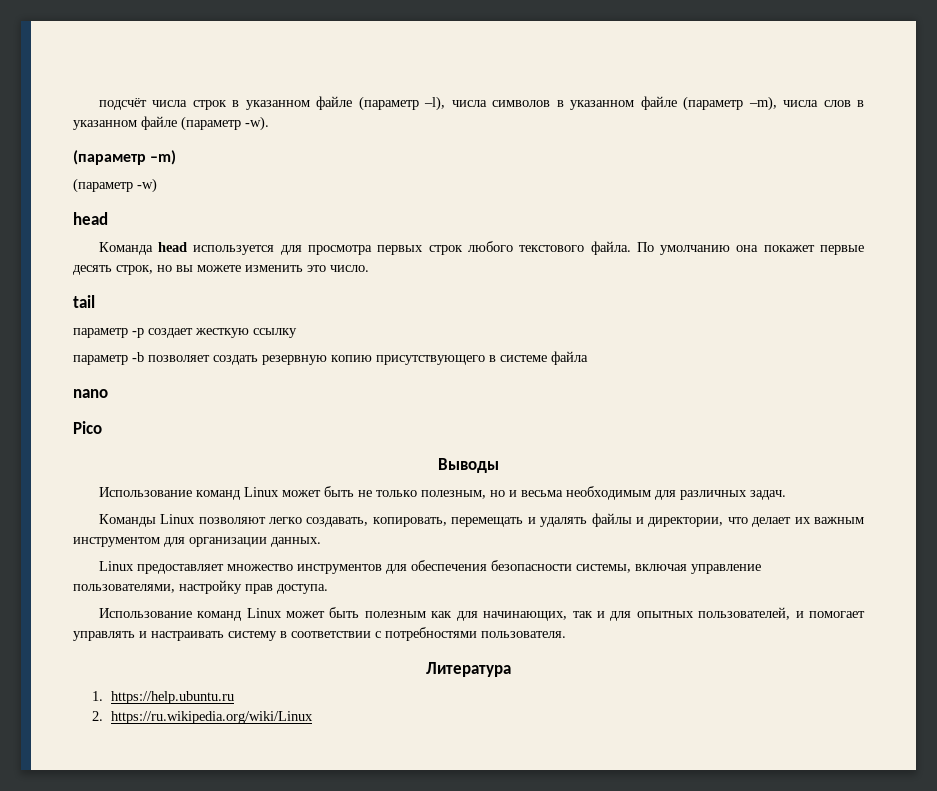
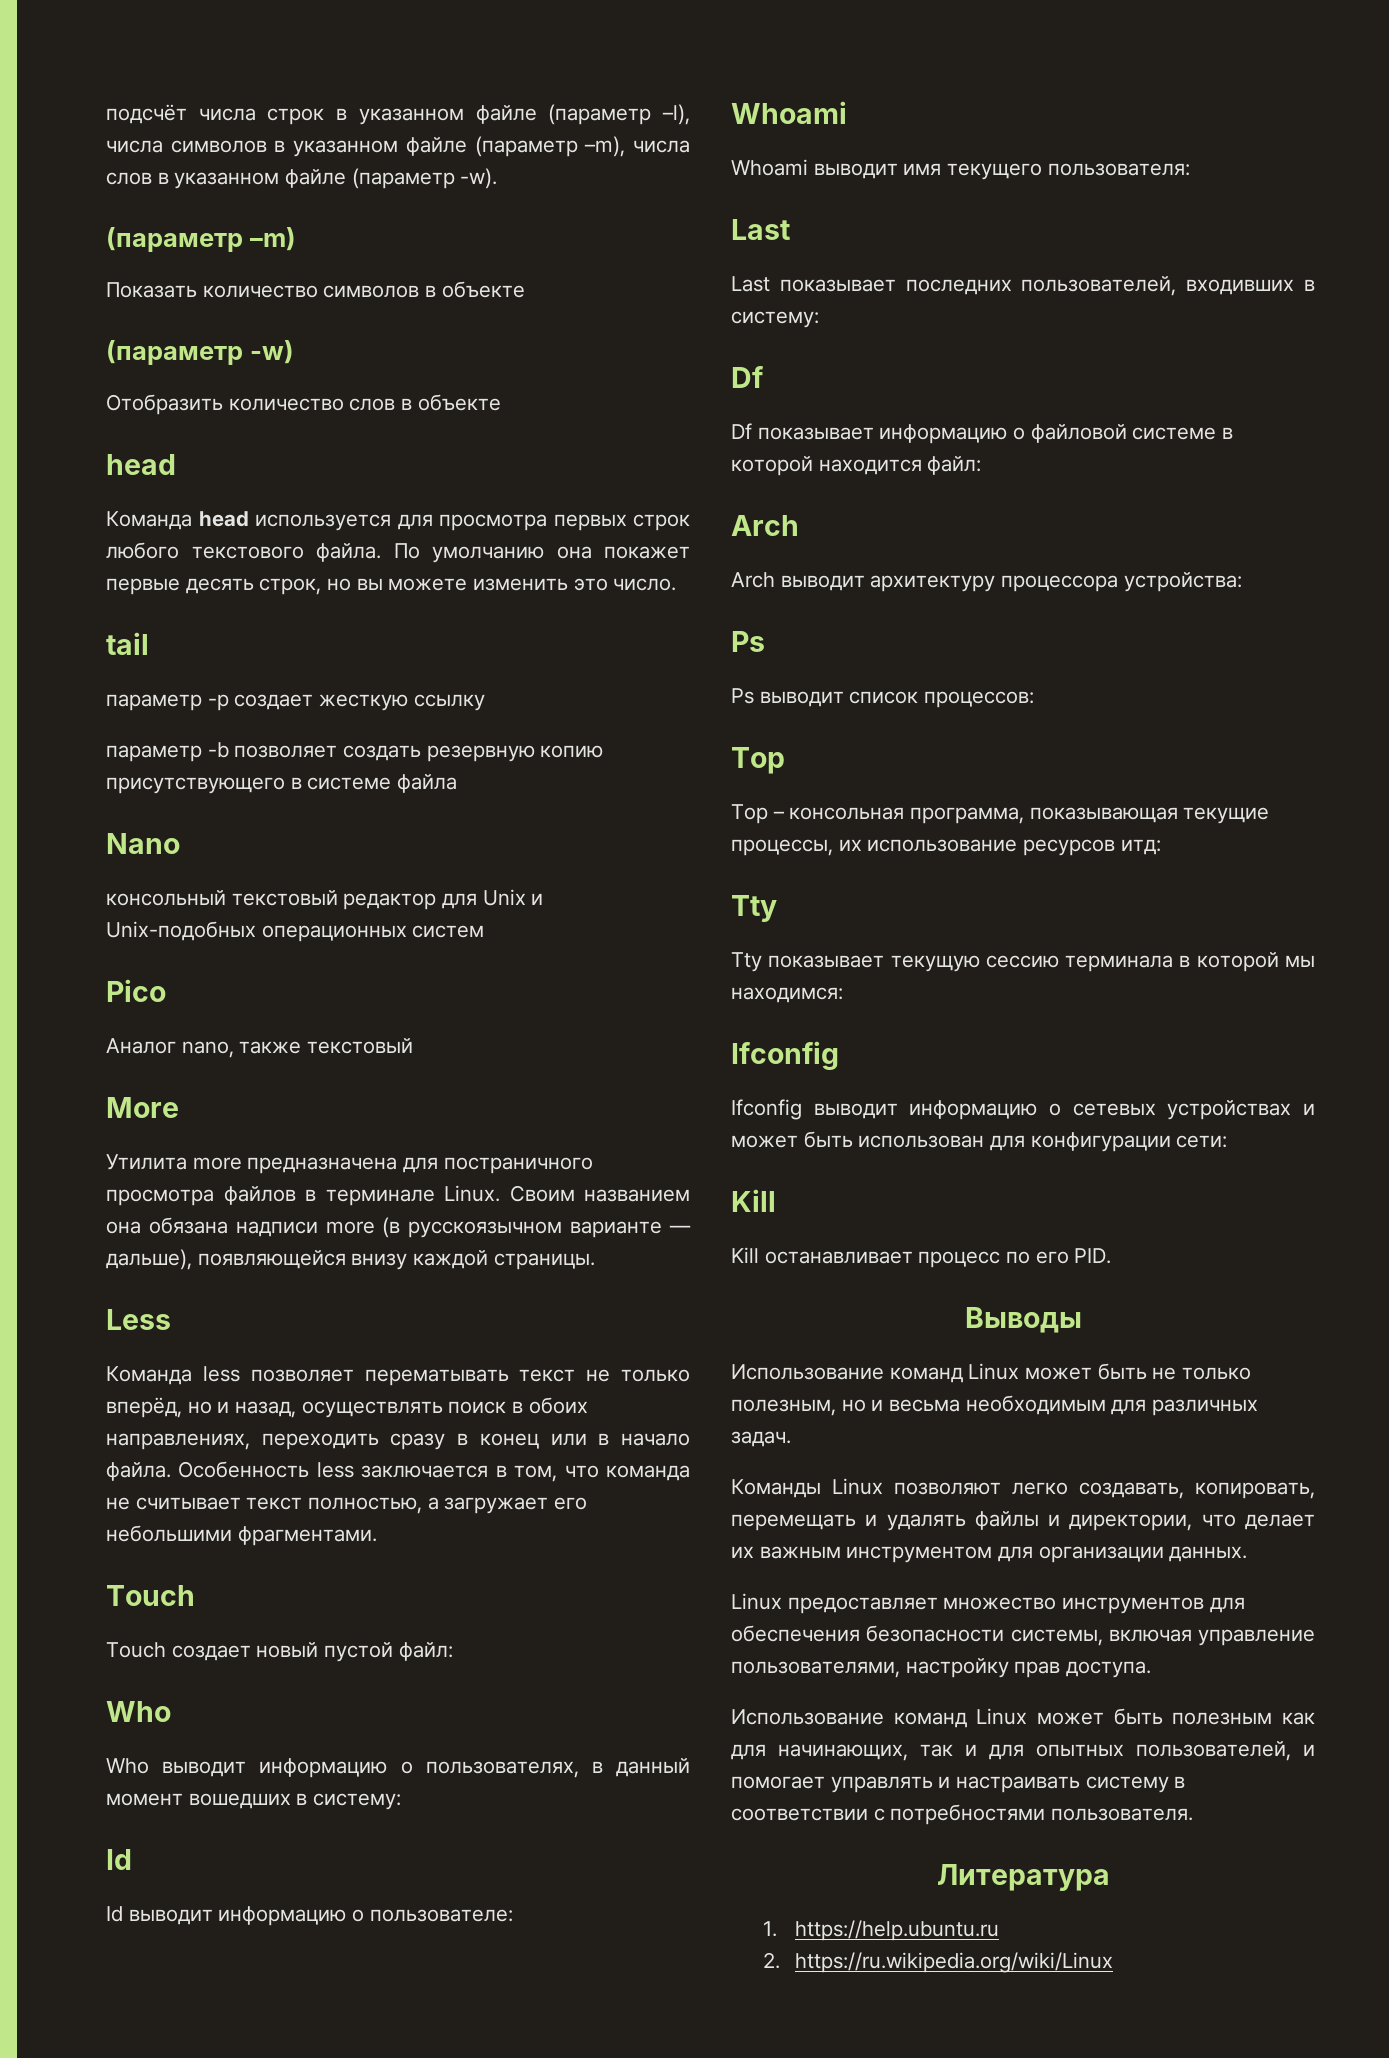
+ Показать количество символов в объекте
  (параметр -w)
+ Отобразить количество слов в объекте
- nano
+ Nano
+ консольный текстовый редактор для Unix и Unix-подобных операционных систем
  Pico
+ Аналог nano, также текстовый
+ More
+ Утилита more предназначена для постраничного просмотра файлов в терминале Linux. Своим названием она обязана надписи more (в русскоязычном варианте — дальше), появляющейся внизу каждой страницы.
+ Less
+ Команда less позволяет перематывать текст не только вперёд, но и назад, осуществлять поиск в обоих направлениях, переходить сразу в конец или в начало файла. Особенность less заключается в том, что команда не считывает текст полностью, а загружает его небольшими фрагментами.
+ Touch
+ Touch создает новый пустой файл:
+ Who
+ Who выводит информацию о пользователях, в данный момент вошедших в систему:
+ Id
+ Id выводит информацию о пользователе:
+ Whoami
+ Whoami выводит имя текущего пользователя:
+ Last
+ Last показывает последних пользователей, входивших в систему:
+ Df
+ Df показывает информацию о файловой системе в которой находится файл:
+ Arch
+ Arch выводит архитектуру процессора устройства:
+ Ps
+ Ps выводит список процессов:
+ Top
+ Top – консольная программа, показывающая текущие процессы, их использование ресурсов итд:
+ Tty
+ Tty показывает текущую сессию терминала в которой мы находимся:
+ Ifconfig
+ Ifconfig выводит информацию о сетевых устройствах и может быть использован для конфигурации сети:
+ Kill
+ Kill останавливает процесс по его PID.

